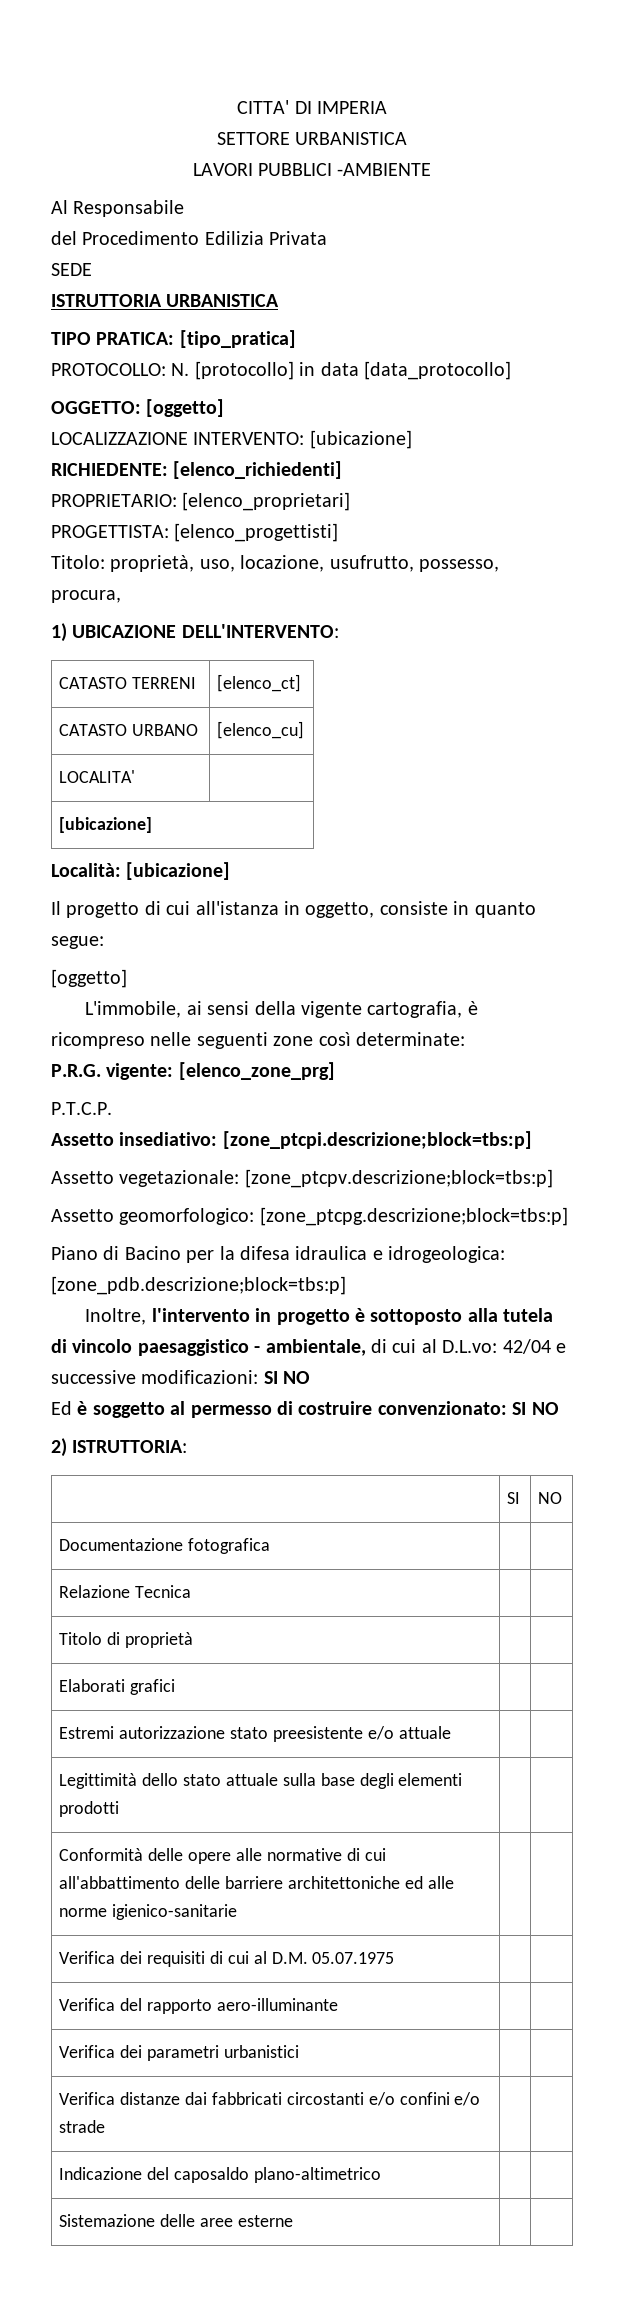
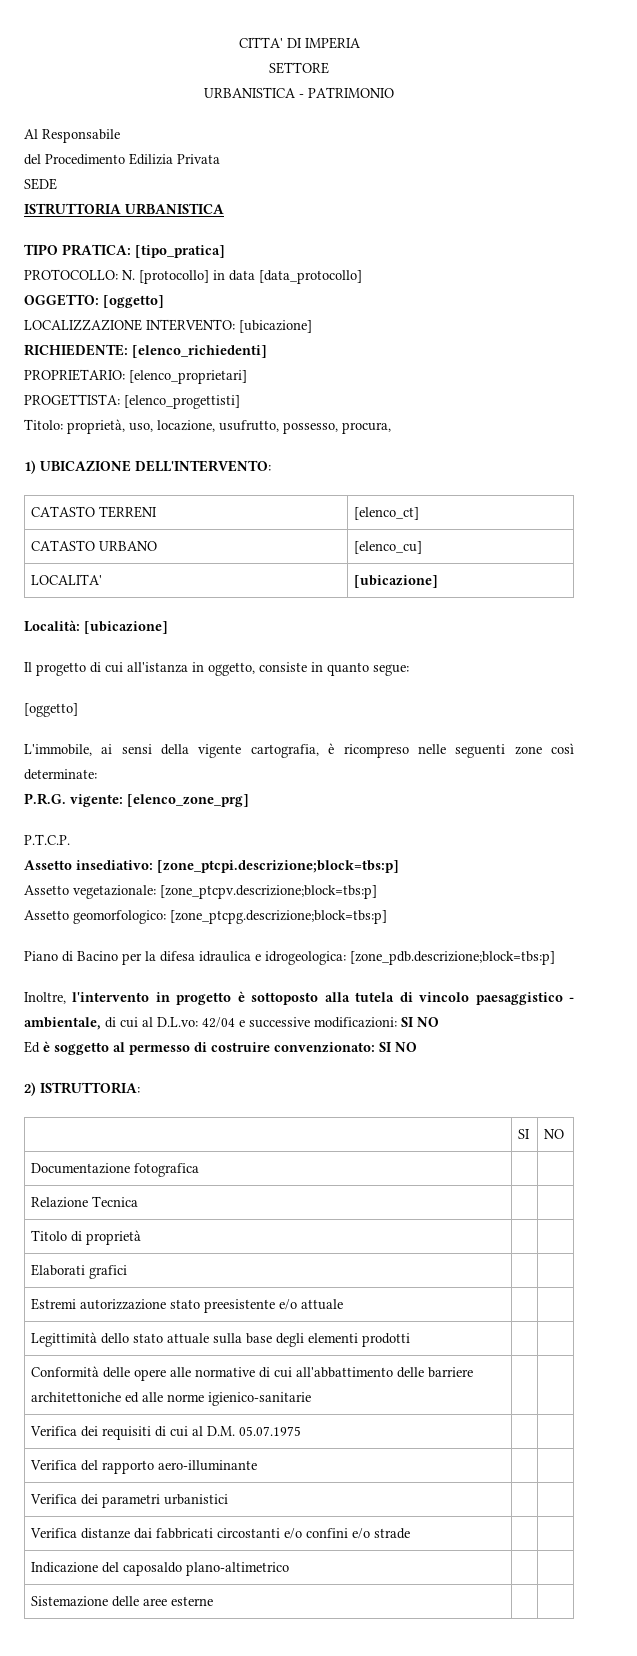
- SETTORE URBANISTICA
- LAVORI PUBBLICI -AMBIENTE
+ SETTORE
+ URBANISTICA - PATRIMONIO
- LOCALITA' |
- [ubicazione]
+ LOCALITA' | [ubicazione]

